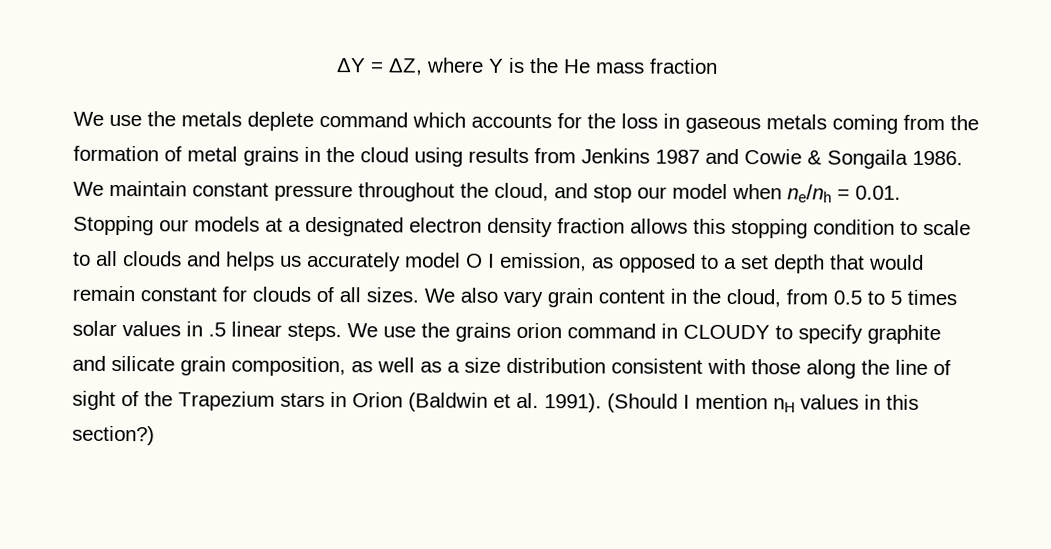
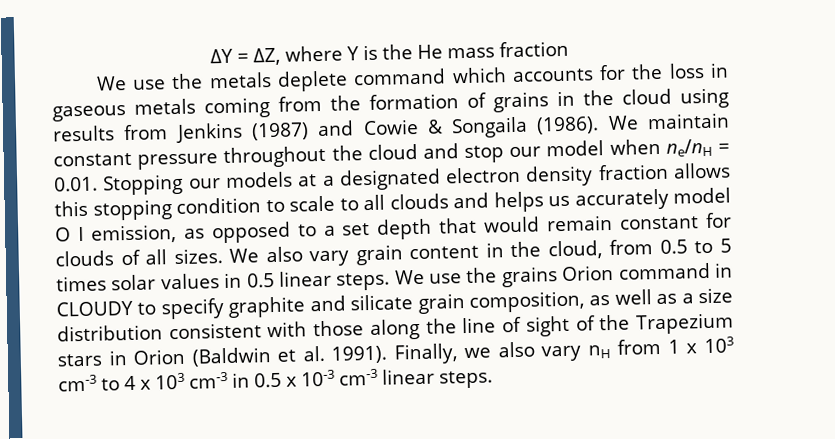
- We use the metals deplete command which accounts for the loss in gaseous metals coming from the formation of metal grains in the cloud using results from Jenkins 1987 and Cowie & Songaila 1986.
+ We use the metals deplete command which accounts for the loss in gaseous metals coming from the formation of grains in the cloud using results from Jenkins (1987) and Cowie & Songaila (1986).
- We maintain constant pressure throughout the cloud, and stop our model when ne/nh = 0.01. Stopping our models at a designated electron density fraction allows this stopping condition to scale to all clouds and helps us accurately model O I emission, as opposed to a set depth that would remain constant for clouds of all sizes.
+ We maintain constant pressure throughout the cloud and stop our model when ne/nH = 0.01. Stopping our models at a designated electron density fraction allows this stopping condition to scale to all clouds and helps us accurately model O I emission, as opposed to a set depth that would remain constant for clouds of all sizes.
- We also vary grain content in the cloud, from 0.5 to 5 times solar values in .5 linear steps.
+ We also vary grain content in the cloud, from 0.5 to 5 times solar values in 0.5 linear steps.
- We use the grains orion command in CLOUDY to specify graphite and silicate grain composition, as well as a size distribution consistent with those along the line of sight of the Trapezium stars in Orion (Baldwin et al. 1991).
+ We use the grains Orion command in CLOUDY to specify graphite and silicate grain composition, as well as a size distribution consistent with those along the line of sight of the Trapezium stars in Orion (Baldwin et al. 1991).
- (Should I mention nH values in this section?)
+ Finally, we also vary nH from 1 x 103 cm-3 to 4 x 103 cm-3 in 0.5 x 10-3 cm-3 linear steps.

